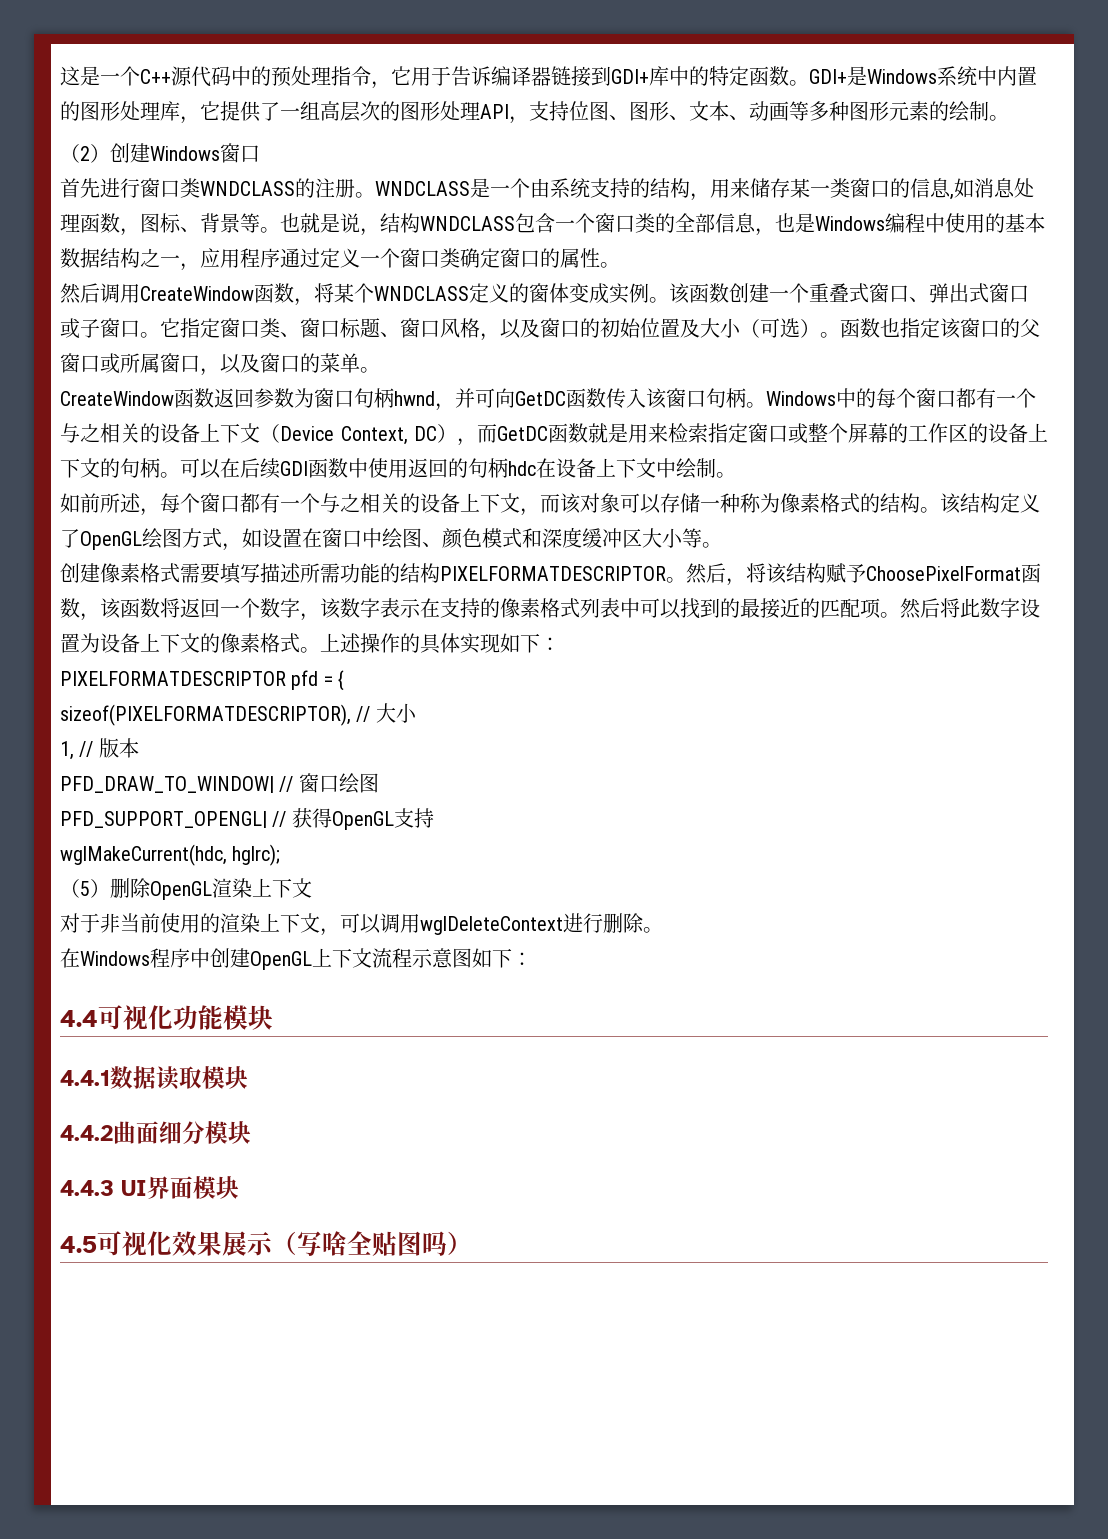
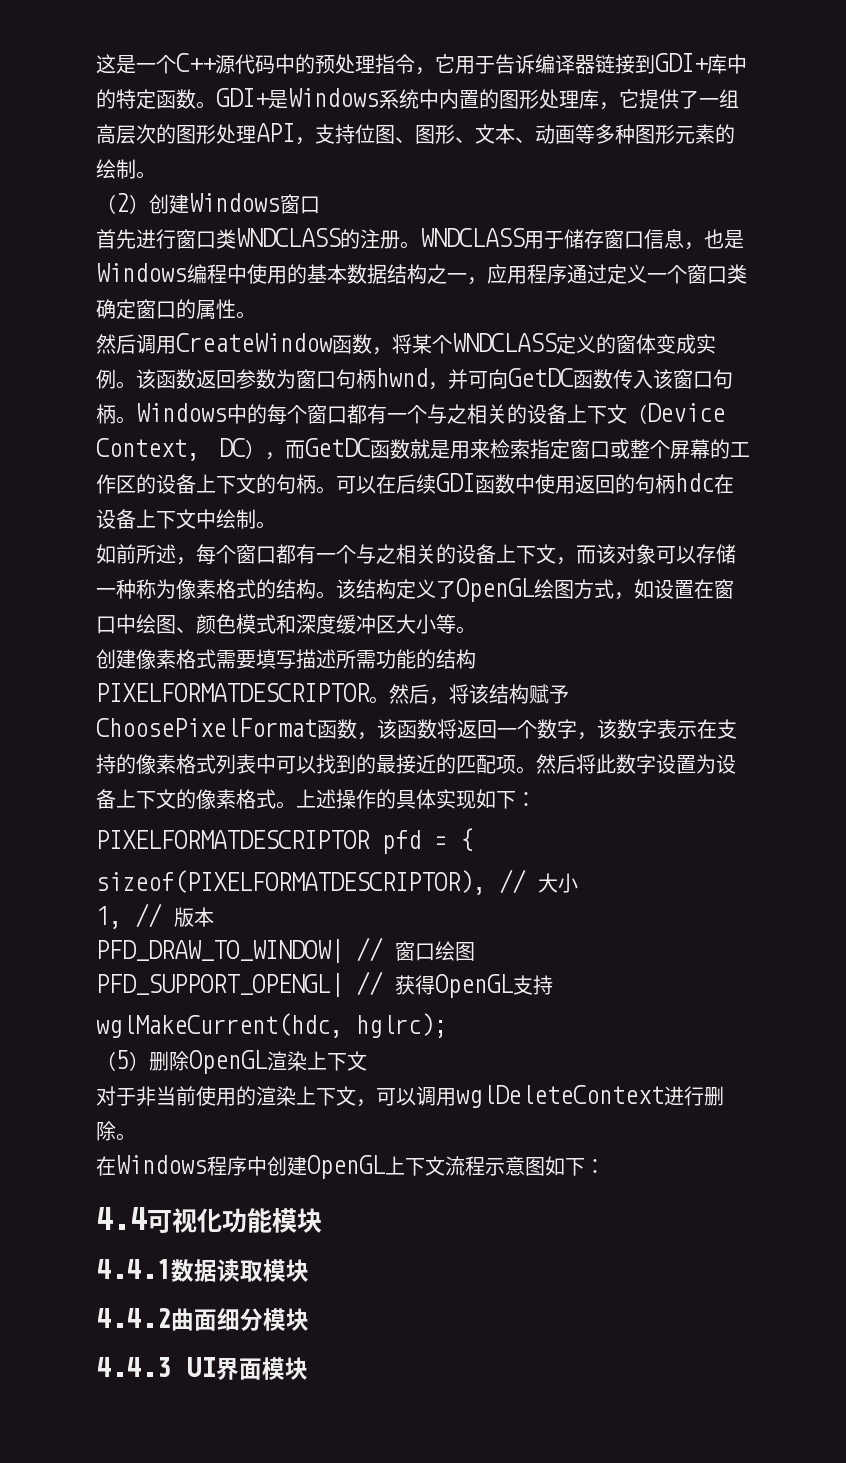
- WNDCLASS是一个由系统支持的结构，用来储存某一类窗口的信息,如消息处理函数，图标、背景等。也就是说，结构WNDCLASS包含一个窗口类的全部信息，也是Windows编程中使用的基本数据结构之一，应用程序通过定义一个窗口类确定窗口的属性。
+ WNDCLASS用于储存窗口信息，也是Windows编程中使用的基本数据结构之一，应用程序通过定义一个窗口类确定窗口的属性。
- 该函数创建一个重叠式窗口、弹出式窗口或子窗口。它指定窗口类、窗口标题、窗口风格，以及窗口的初始位置及大小（可选）。函数也指定该窗口的父窗口或所属窗口，以及窗口的菜单。
- CreateWindow函数返回参数为窗口句柄hwnd，并可向GetDC函数传入该窗口句柄。
+ 该函数返回参数为窗口句柄hwnd，并可向GetDC函数传入该窗口句柄。
- 4.5可视化效果展示（写啥全贴图吗）

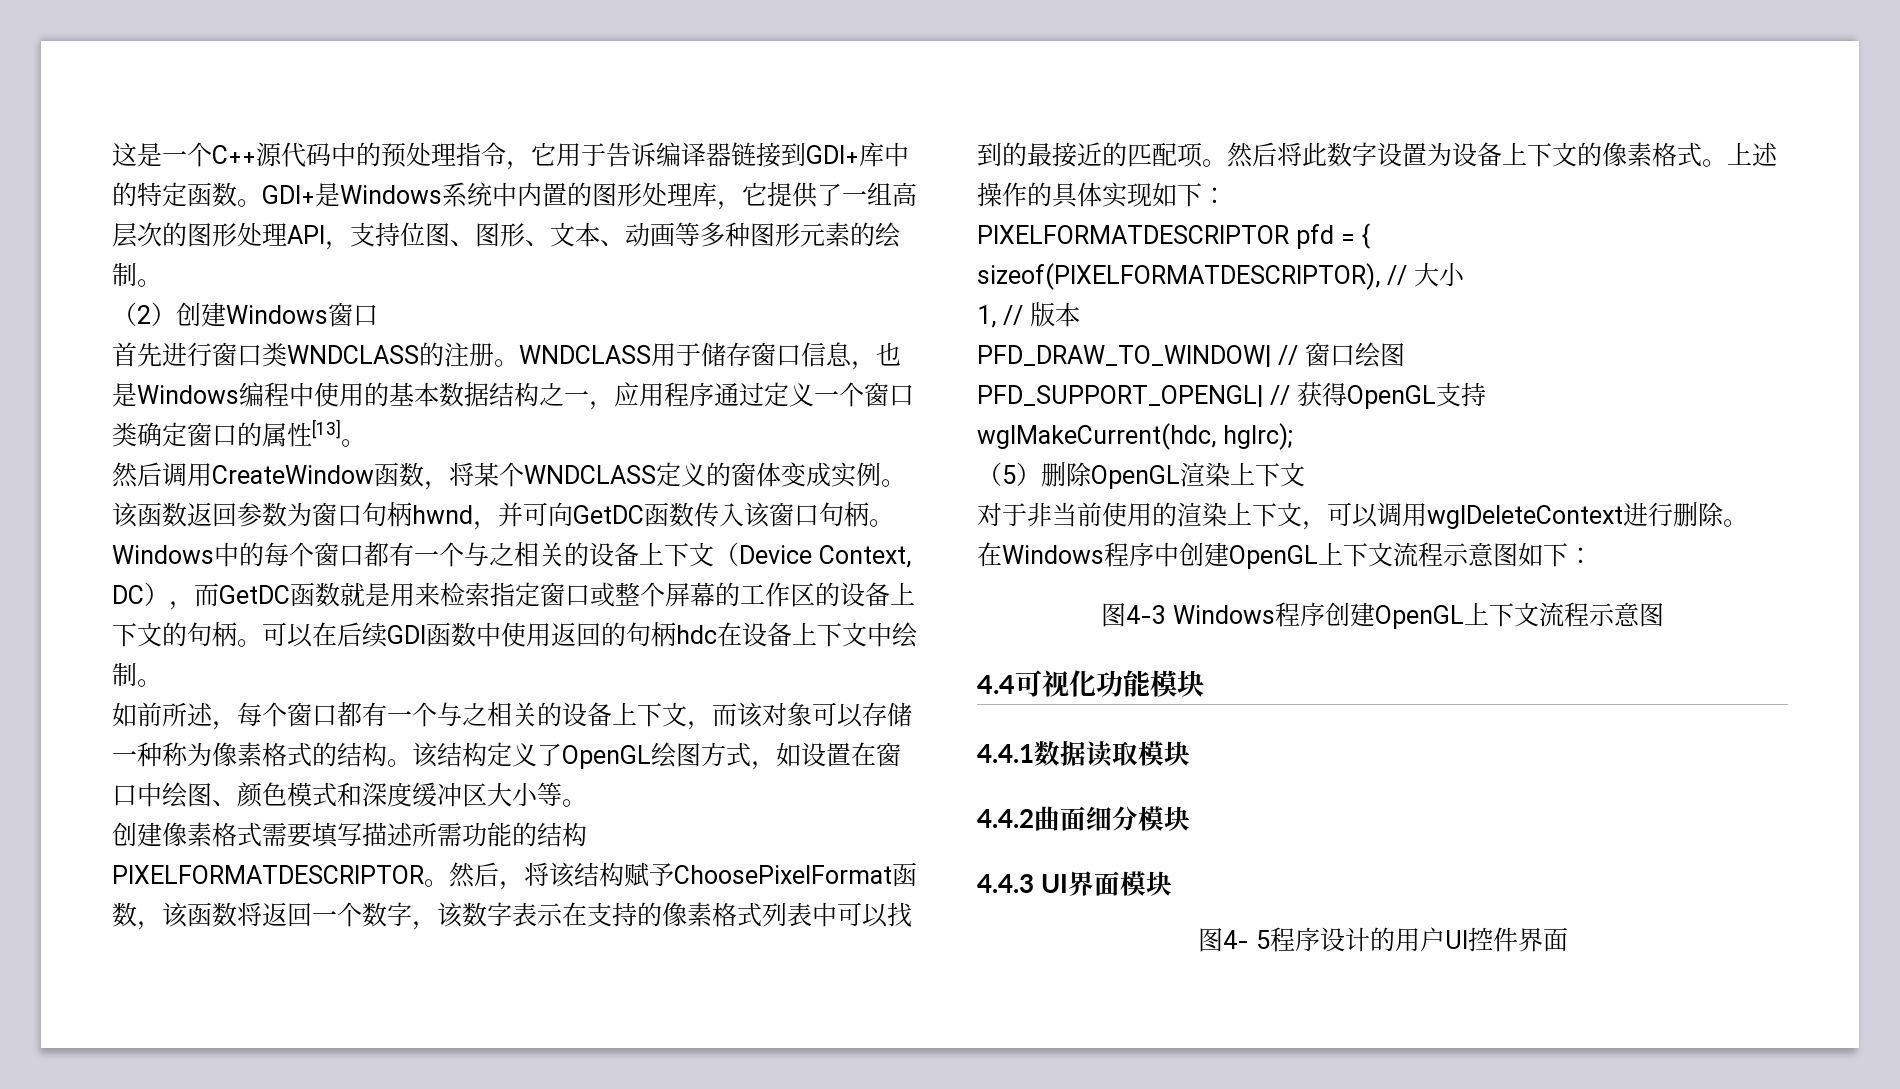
- WNDCLASS用于储存窗口信息，也是Windows编程中使用的基本数据结构之一，应用程序通过定义一个窗口类确定窗口的属性。
+ WNDCLASS用于储存窗口信息，也是Windows编程中使用的基本数据结构之一，应用程序通过定义一个窗口类确定窗口的属性[13]。
+ 图4-3 Windows程序创建OpenGL上下文流程示意图
+ 图4- 5程序设计的用户UI控件界面

